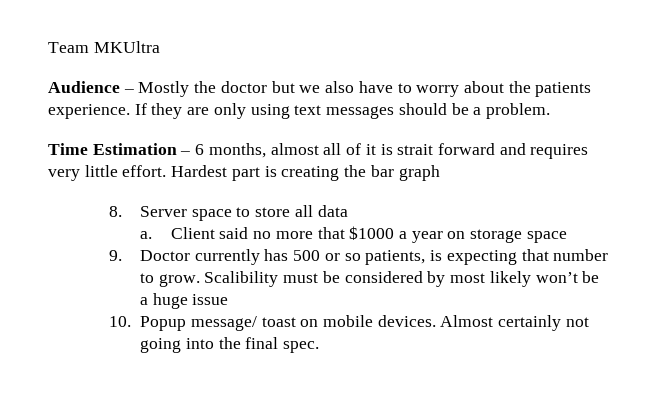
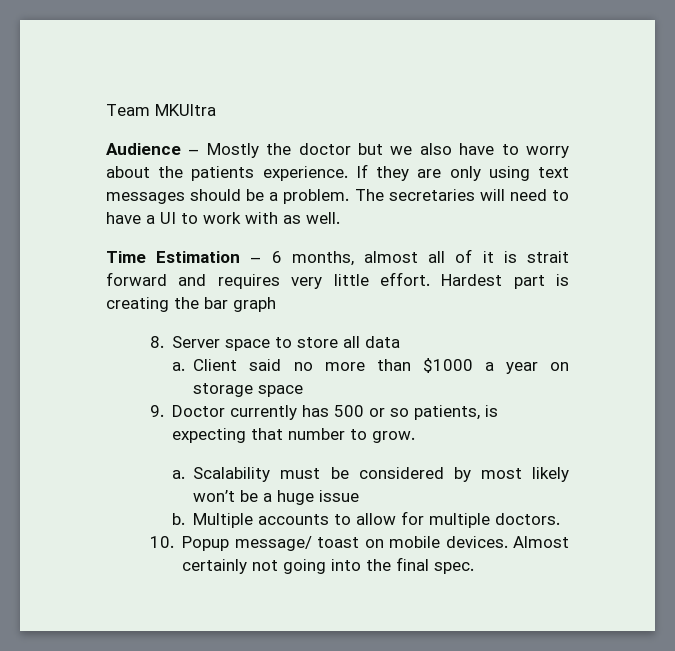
+ The secretaries will need to have a UI to work with as well.
- Client said no more that $1000 a year on storage space
+ Client said no more than $1000 a year on storage space
- 9. Doctor currently has 500 or so patients, is expecting that number to grow. Scalibility must be considered by most likely won’t be a huge issue
+ 9. Doctor currently has 500 or so patients, is expecting that number to grow.
+ a. Scalability must be considered by most likely won’t be a huge issue
+ b. Multiple accounts to allow for multiple doctors.

